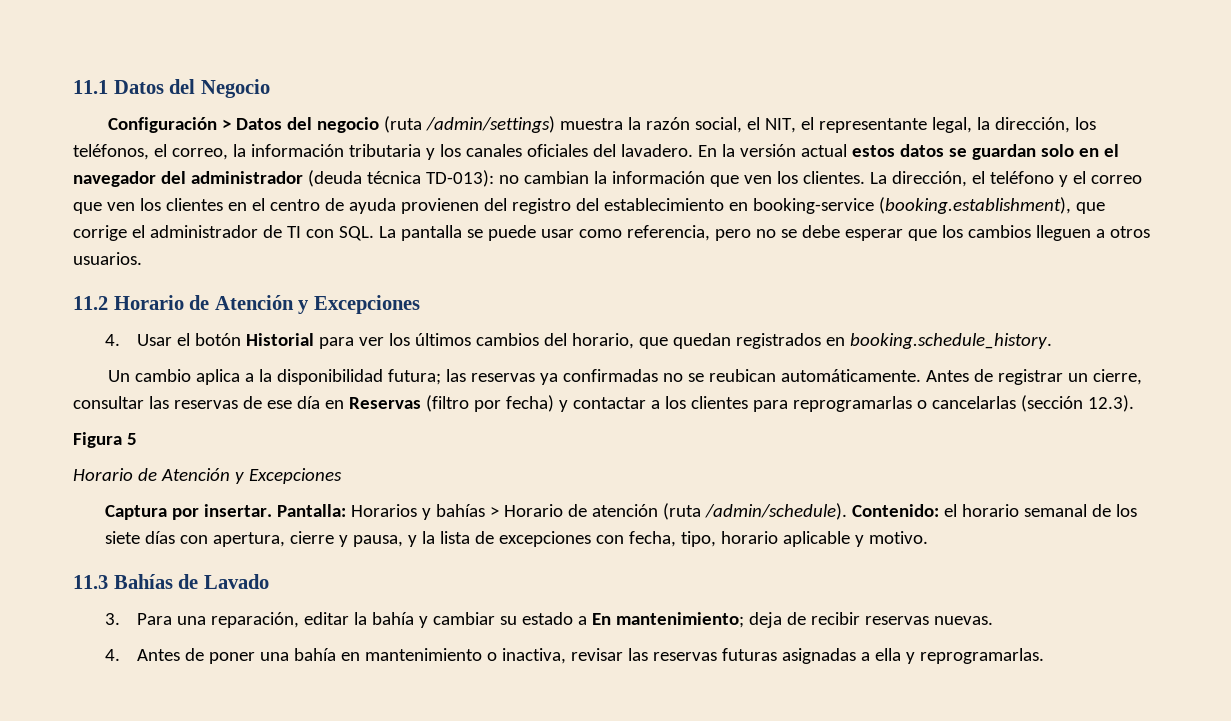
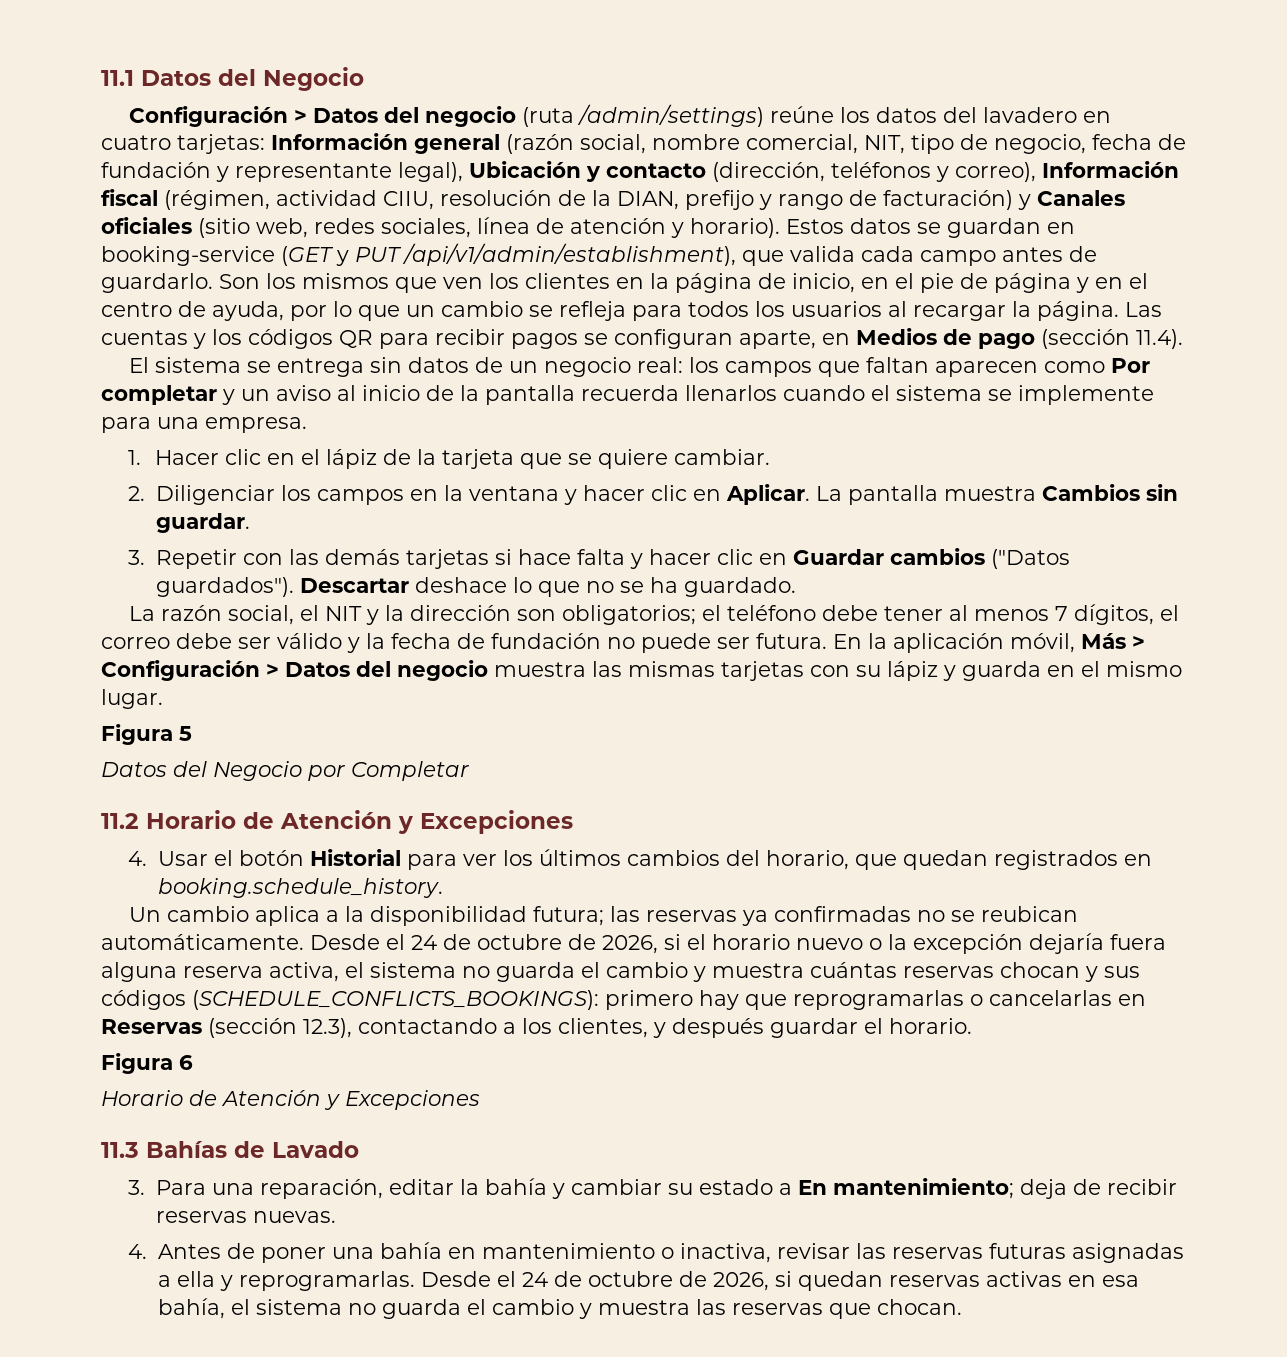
- Configuración > Datos del negocio (ruta /admin/settings) muestra la razón social, el NIT, el representante legal, la dirección, los teléfonos, el correo, la información tributaria y los canales oficiales del lavadero. En la versión actual estos datos se guardan solo en el navegador del administrador (deuda técnica TD-013): no cambian la información que ven los clientes. La dirección, el teléfono y el correo que ven los clientes en el centro de ayuda provienen del registro del establecimiento en booking-service (booking.establishment), que corrige el administrador de TI con SQL. La pantalla se puede usar como referencia, pero no se debe esperar que los cambios lleguen a otros usuarios.
+ Configuración > Datos del negocio (ruta /admin/settings) reúne los datos del lavadero en cuatro tarjetas: Información general (razón social, nombre comercial, NIT, tipo de negocio, fecha de fundación y representante legal), Ubicación y contacto (dirección, teléfonos y correo), Información fiscal (régimen, actividad CIIU, resolución de la DIAN, prefijo y rango de facturación) y Canales oficiales (sitio web, redes sociales, línea de atención y horario). Estos datos se guardan en booking-service (GET y PUT /api/v1/admin/establishment), que valida cada campo antes de guardarlo. Son los mismos que ven los clientes en la página de inicio, en el pie de página y en el centro de ayuda, por lo que un cambio se refleja para todos los usuarios al recargar la página. Las cuentas y los códigos QR para recibir pagos se configuran aparte, en Medios de pago (sección 11.4).
+ El sistema se entrega sin datos de un negocio real: los campos que faltan aparecen como Por completar y un aviso al inicio de la pantalla recuerda llenarlos cuando el sistema se implemente para una empresa.
+ 1. Hacer clic en el lápiz de la tarjeta que se quiere cambiar.
+ 2. Diligenciar los campos en la ventana y hacer clic en Aplicar. La pantalla muestra Cambios sin guardar.
+ 3. Repetir con las demás tarjetas si hace falta y hacer clic en Guardar cambios ("Datos guardados"). Descartar deshace lo que no se ha guardado.
+ La razón social, el NIT y la dirección son obligatorios; el teléfono debe tener al menos 7 dígitos, el correo debe ser válido y la fecha de fundación no puede ser futura. En la aplicación móvil, Más > Configuración > Datos del negocio muestra las mismas tarjetas con su lápiz y guarda en el mismo lugar.
+ Figura 5
+ Datos del Negocio por Completar
- Antes de registrar un cierre, consultar las reservas de ese día en Reservas (filtro por fecha) y contactar a los clientes para reprogramarlas o cancelarlas (sección 12.3).
- Figura 5
+ Desde el 24 de octubre de 2026, si el horario nuevo o la excepción dejaría fuera alguna reserva activa, el sistema no guarda el cambio y muestra cuántas reservas chocan y sus códigos (SCHEDULE_CONFLICTS_BOOKINGS): primero hay que reprogramarlas o cancelarlas en Reservas (sección 12.3), contactando a los clientes, y después guardar el horario.
+ Figura 6
  Horario de Atención y Excepciones
- Captura por insertar. Pantalla: Horarios y bahías > Horario de atención (ruta /admin/schedule). Contenido: el horario semanal de los siete días con apertura, cierre y pausa, y la lista de excepciones con fecha, tipo, horario aplicable y motivo.
+ Desde el 24 de octubre de 2026, si quedan reservas activas en esa bahía, el sistema no guarda el cambio y muestra las reservas que chocan.

